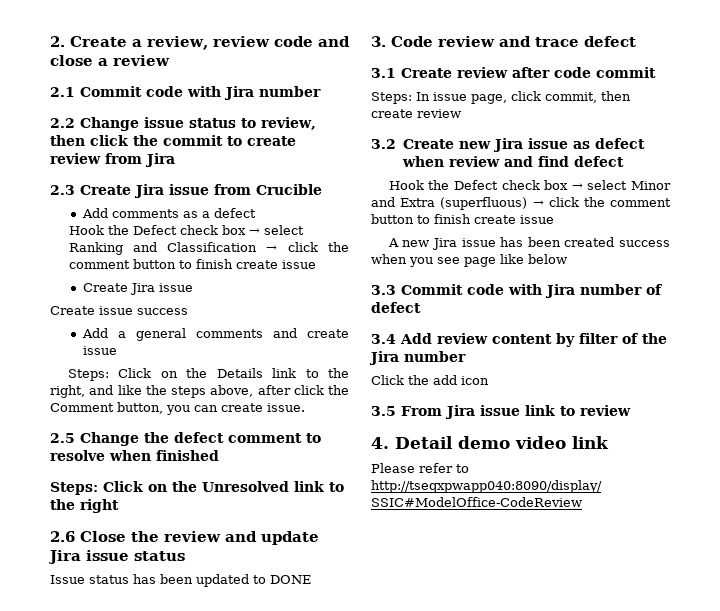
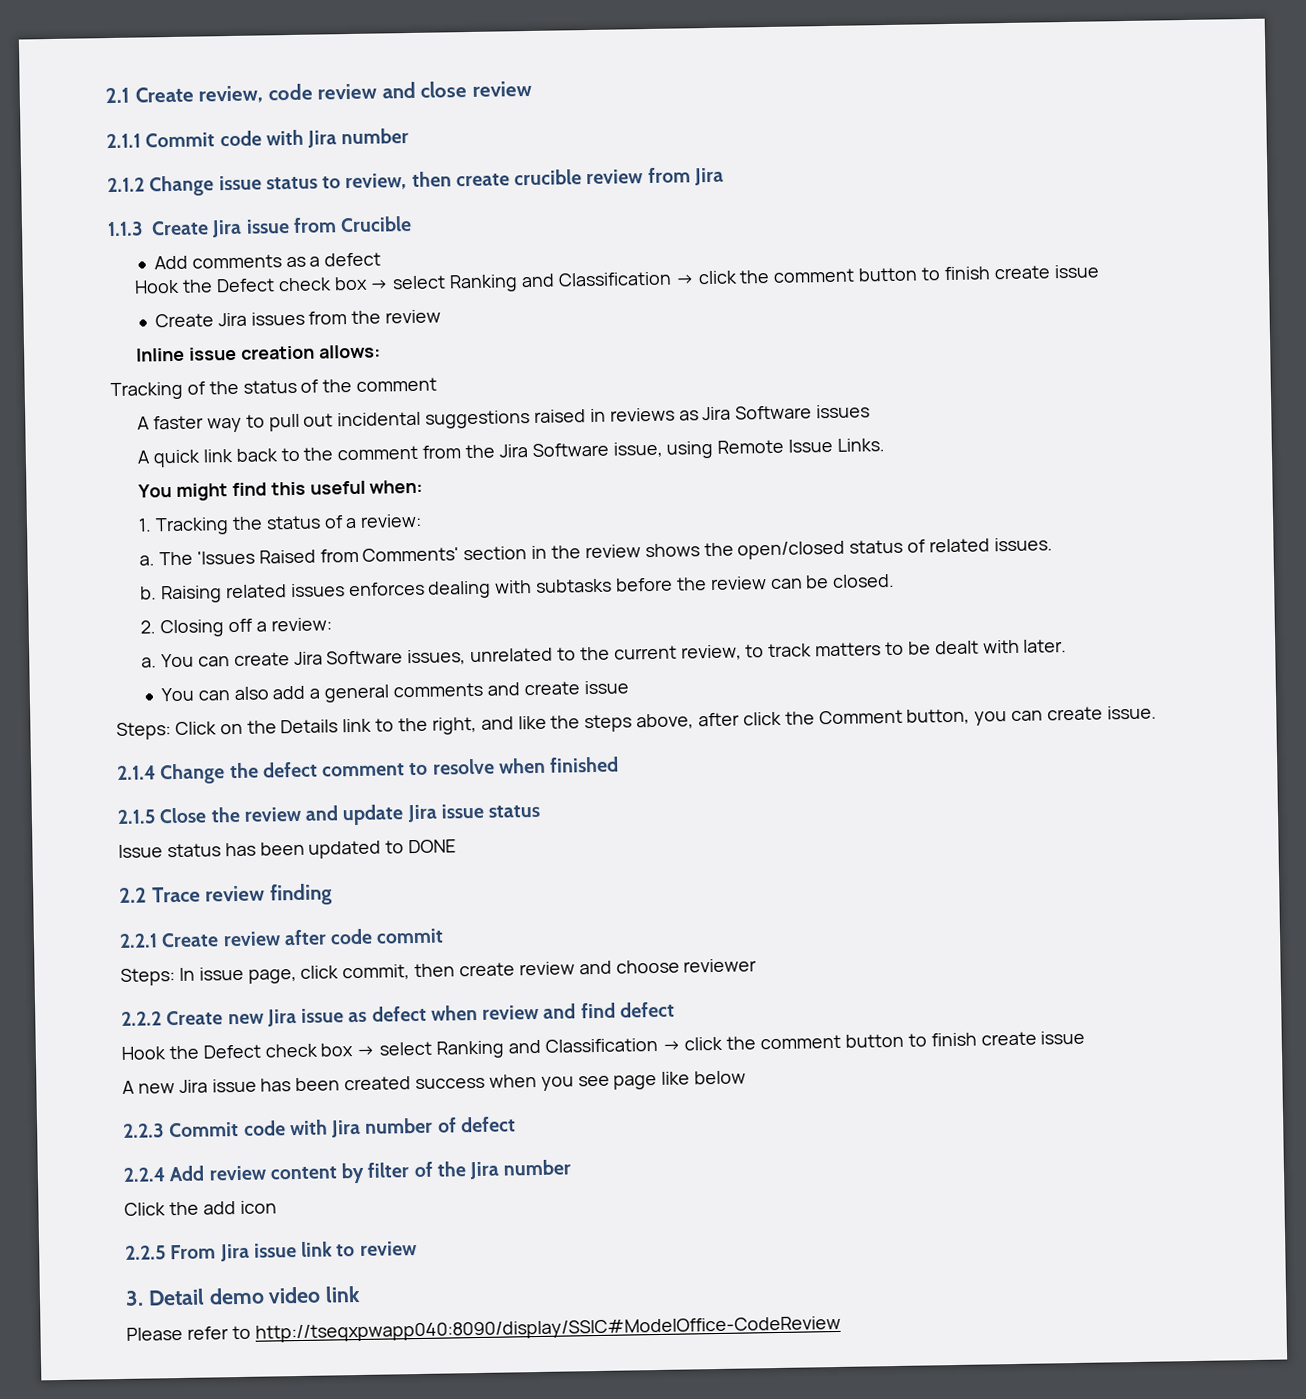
- 2. Create a review, review code and close a review
- 2.1 Commit code with Jira number
+ 2.1 Create review, code review and close review
+ 2.1.1 Commit code with Jira number
- 2.2 Change issue status to review, then click the commit to create review from Jira
+ 2.1.2 Change issue status to review, then create crucible review from Jira
- 2.3 Create Jira issue from Crucible
+ 1.1.3 Create Jira issue from Crucible
  Add comments as a defect
  Hook the Defect check box → select Ranking and Classification → click the comment button to finish create issue
- Create Jira issue
- Create issue success
- Add a general comments and create issue
+ Create Jira issues from the review
+ Inline issue creation allows:
+ Tracking of the status of the comment
+ A faster way to pull out incidental suggestions raised in reviews as Jira Software issues
+ A quick link back to the comment from the Jira Software issue, using Remote Issue Links.
+ You might find this useful when:
+ 1. Tracking the status of a review:
+ a. The 'Issues Raised from Comments' section in the review shows the open/closed status of related issues.
+ b. Raising related issues enforces dealing with subtasks before the review can be closed.
+ 2. Closing off a review:
+ a. You can create Jira Software issues, unrelated to the current review, to track matters to be dealt with later.
+ You can also add a general comments and create issue
- 2.5 Change the defect comment to resolve when finished
+ 2.1.4 Change the defect comment to resolve when finished
- Steps: Click on the Unresolved link to the right
- 2.6 Close the review and update Jira issue status
+ 2.1.5 Close the review and update Jira issue status
- 3. Code review and trace defect
- 3.1 Create review after code commit
+ 2.2 Trace review finding
+ 2.2.1 Create review after code commit
- Steps: In issue page, click commit, then create review
- 3.2 Create new Jira issue as defect when review and find defect
- Hook the Defect check box → select Minor and Extra (superfluous) → click the comment button to finish create issue
+ Steps: In issue page, click commit, then create review and choose reviewer
+ 2.2.2 Create new Jira issue as defect when review and find defect
+ Hook the Defect check box → select Ranking and Classification → click the comment button to finish create issue
- 3.3 Commit code with Jira number of defect
+ 2.2.3 Commit code with Jira number of defect
- 3.4 Add review content by filter of the Jira number
+ 2.2.4 Add review content by filter of the Jira number
- 3.5 From Jira issue link to review
+ 2.2.5 From Jira issue link to review
- 4. Detail demo video link
+ 3. Detail demo video link

